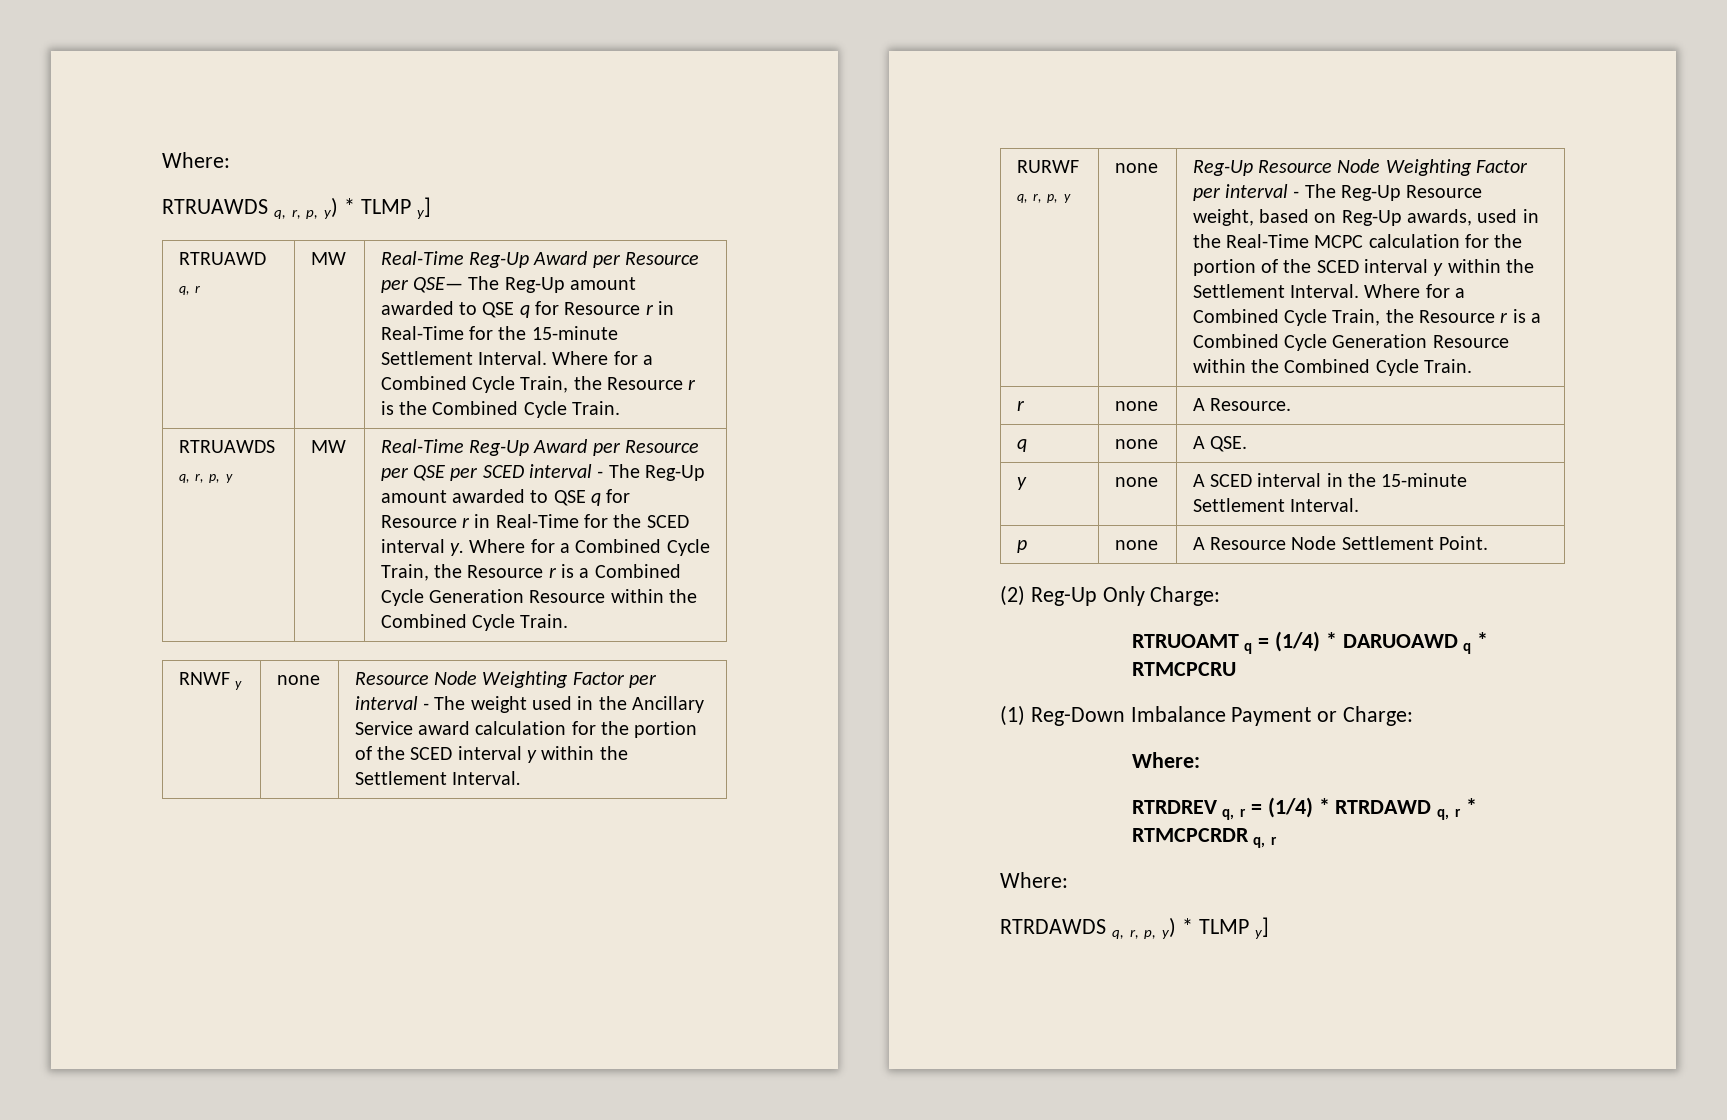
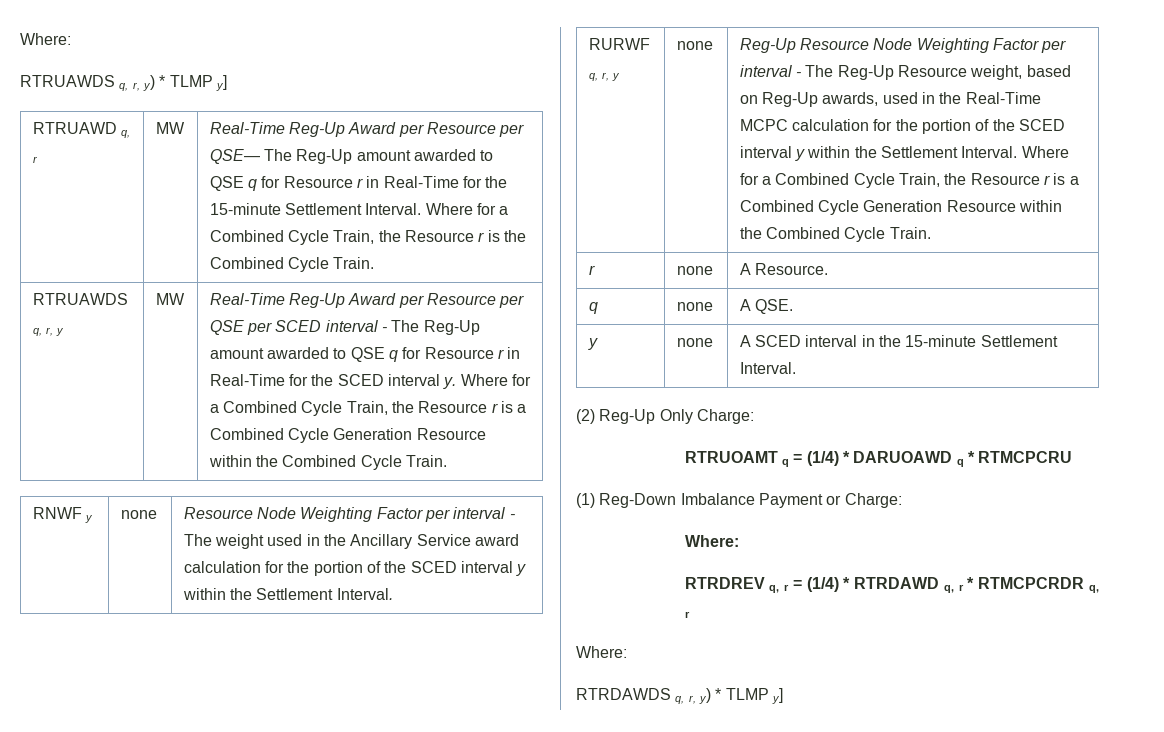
- RTRUAWDS q, r, p, y) * TLMP y]
+ RTRUAWDS q, r, y) * TLMP y]
- RTRUAWDS q, r, p, y
+ RTRUAWDS q, r, y
- RURWF q, r, p, y
+ RURWF q, r, y
- p | none | A Resource Node Settlement Point.
- RTRDAWDS q, r, p, y) * TLMP y]
+ RTRDAWDS q, r, y) * TLMP y]

